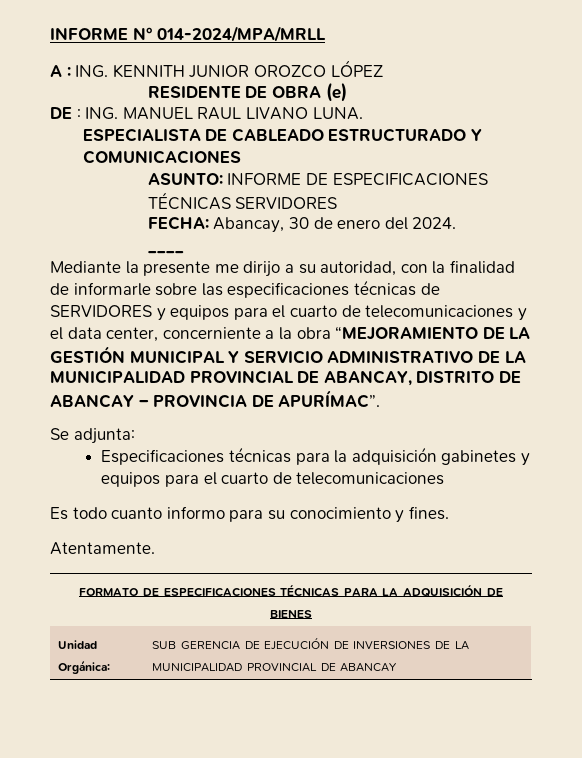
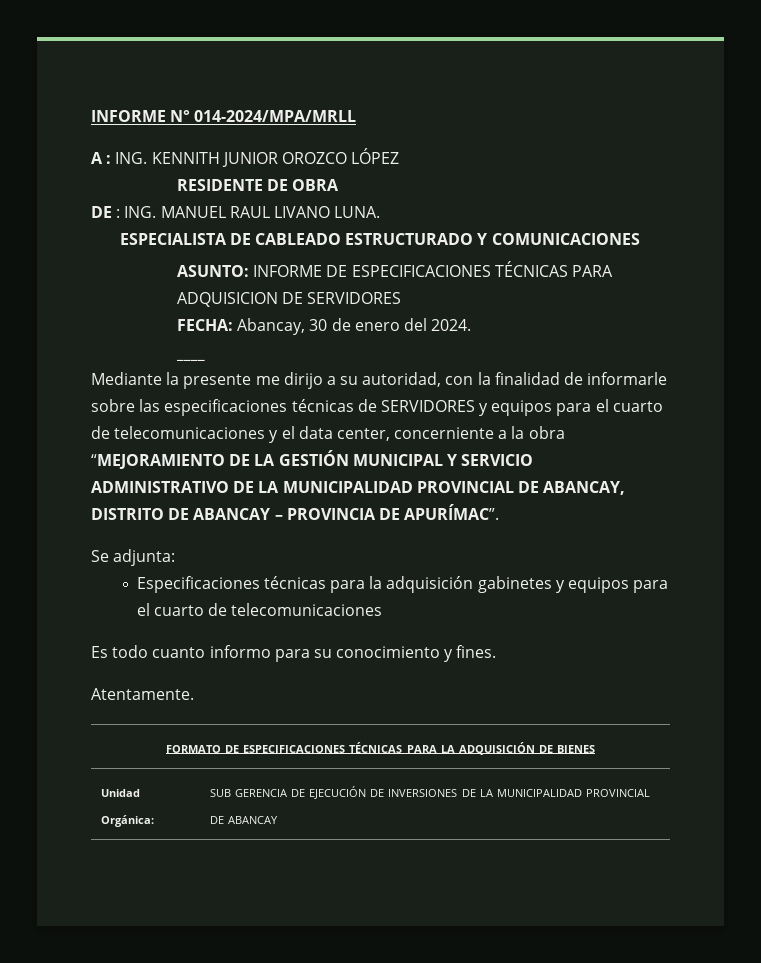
- RESIDENTE DE OBRA (e)
+ RESIDENTE DE OBRA
- ASUNTO: INFORME DE ESPECIFICACIONES TÉCNICAS SERVIDORES
+ ASUNTO: INFORME DE ESPECIFICACIONES TÉCNICAS PARA ADQUISICION DE SERVIDORES

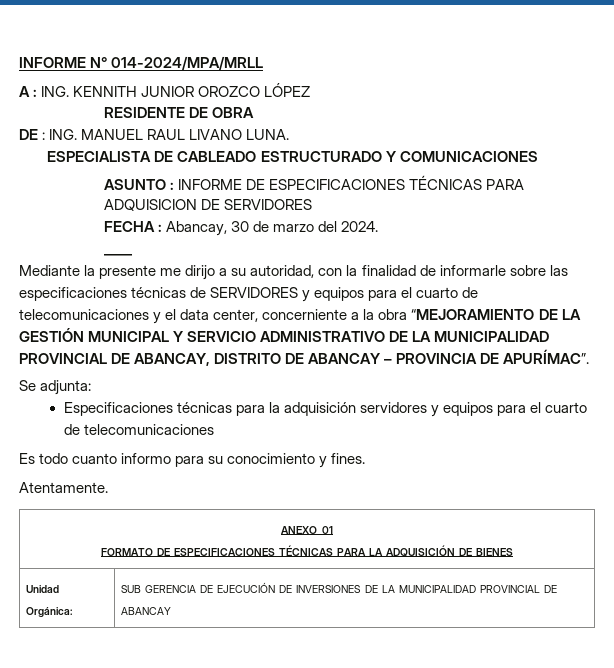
- ASUNTO: INFORME DE ESPECIFICACIONES TÉCNICAS PARA ADQUISICION DE SERVIDORES
+ ASUNTO : INFORME DE ESPECIFICACIONES TÉCNICAS PARA ADQUISICION DE SERVIDORES
- FECHA: Abancay, 30 de enero del 2024.
+ FECHA : Abancay, 30 de marzo del 2024.
- Especificaciones técnicas para la adquisición gabinetes y equipos para el cuarto de telecomunicaciones
+ Especificaciones técnicas para la adquisición servidores y equipos para el cuarto de telecomunicaciones
+ ANEXO 01

